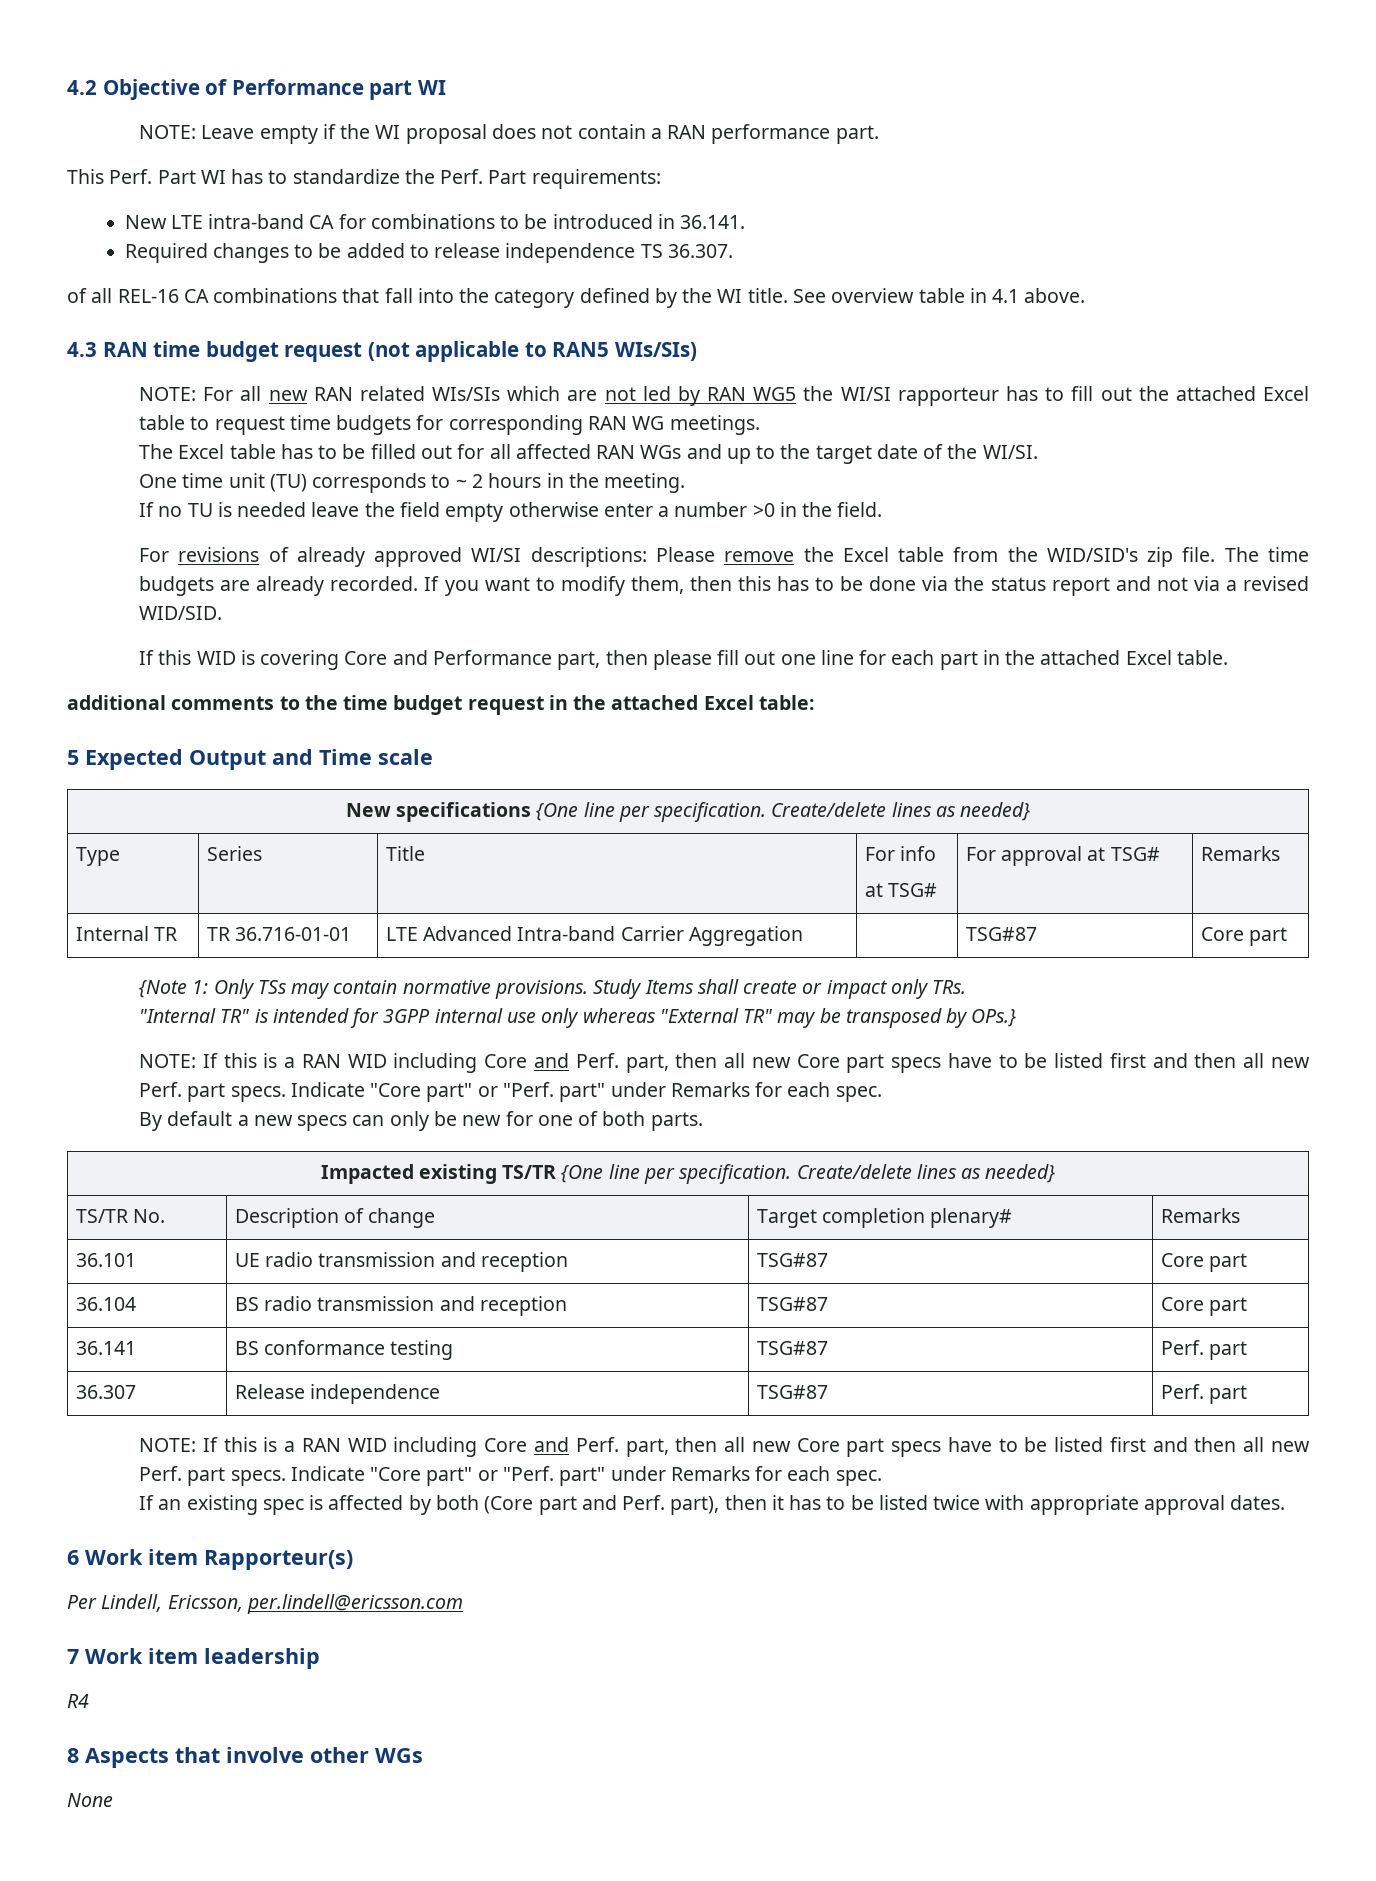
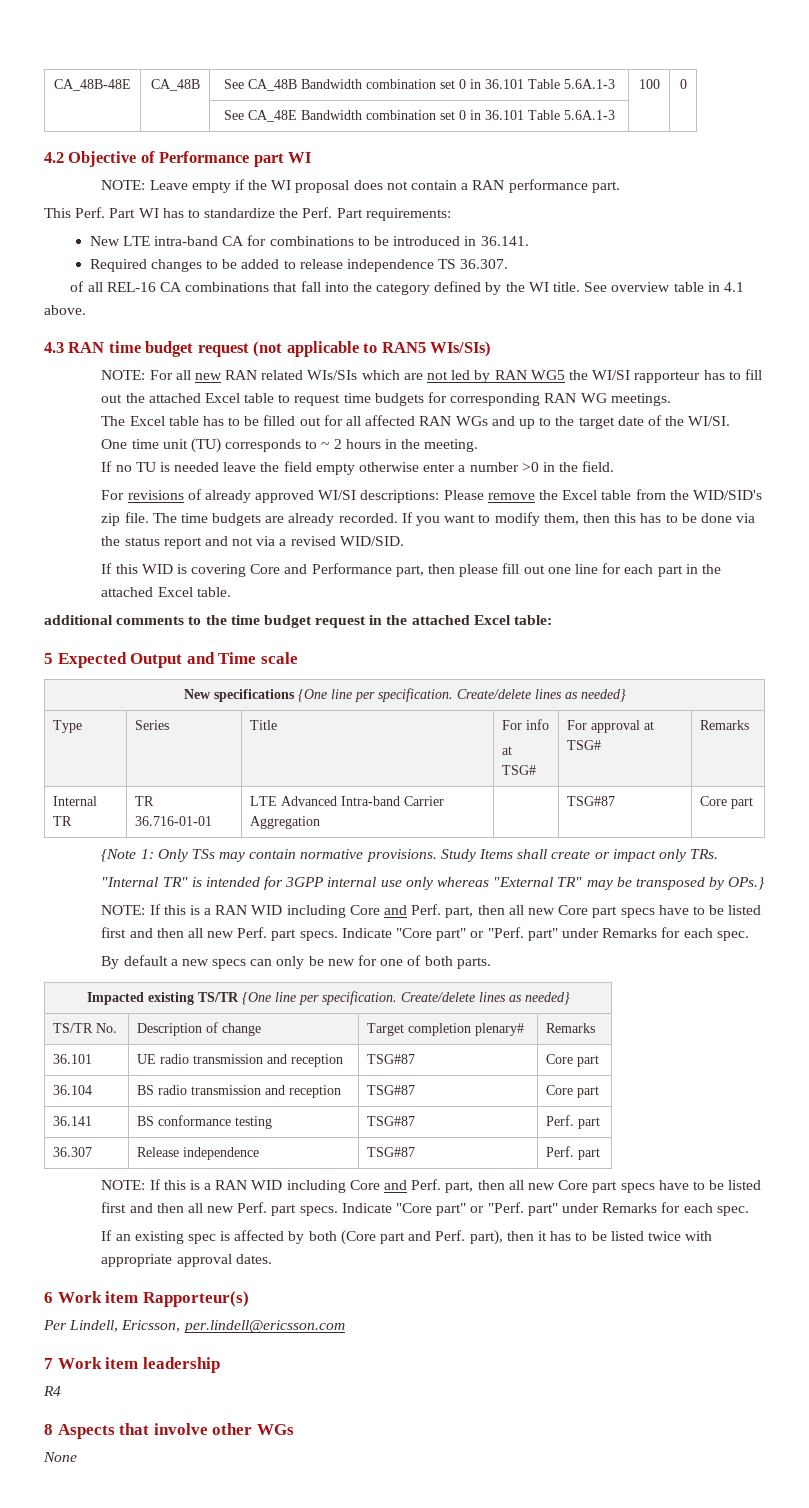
+ CA_48B-48E | CA_48B | See CA_48B Bandwidth combination set 0 in 36.101 Table 5.6A.1-3 | 100 | 0
+ | | See CA_48E Bandwidth combination set 0 in 36.101 Table 5.6A.1-3 | |

